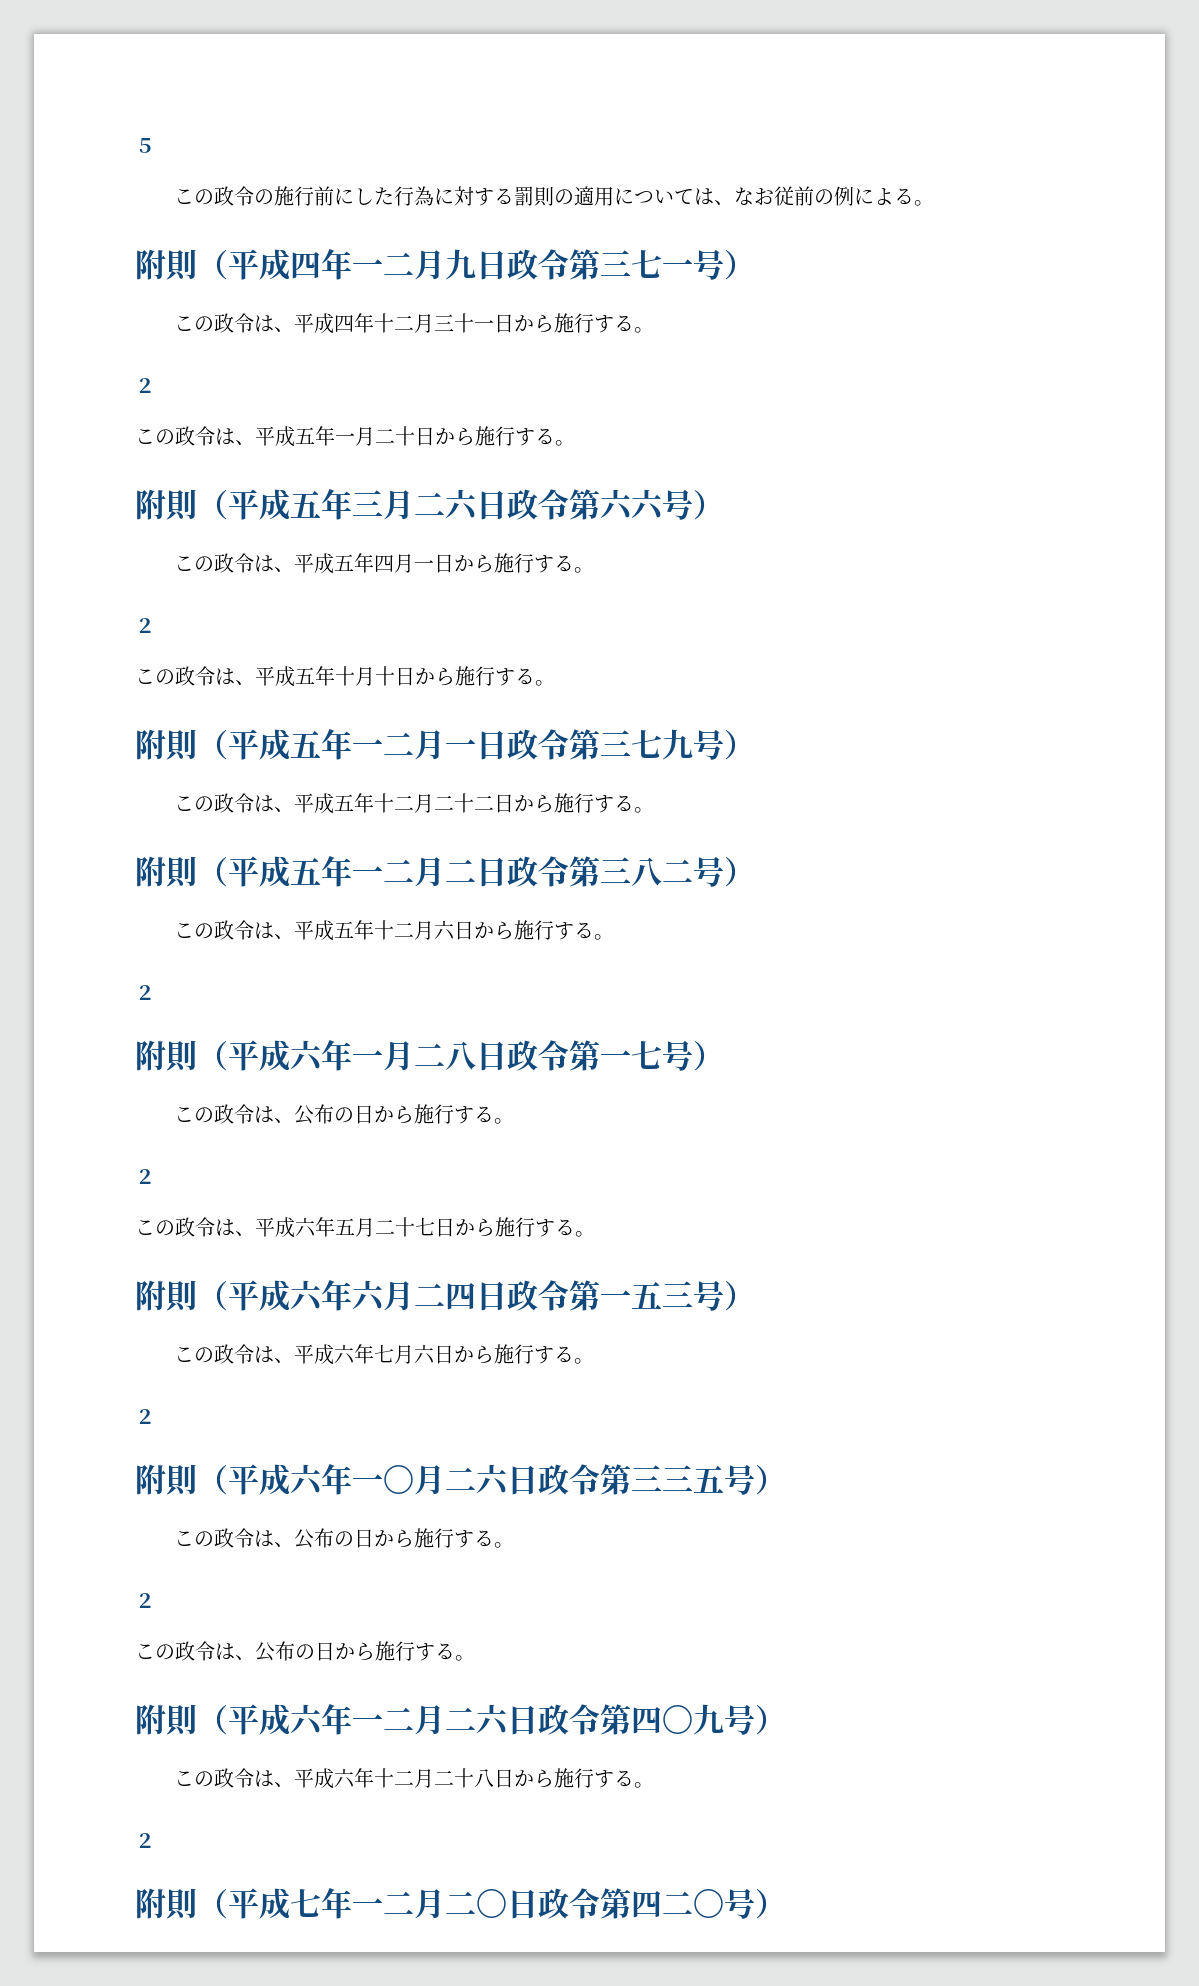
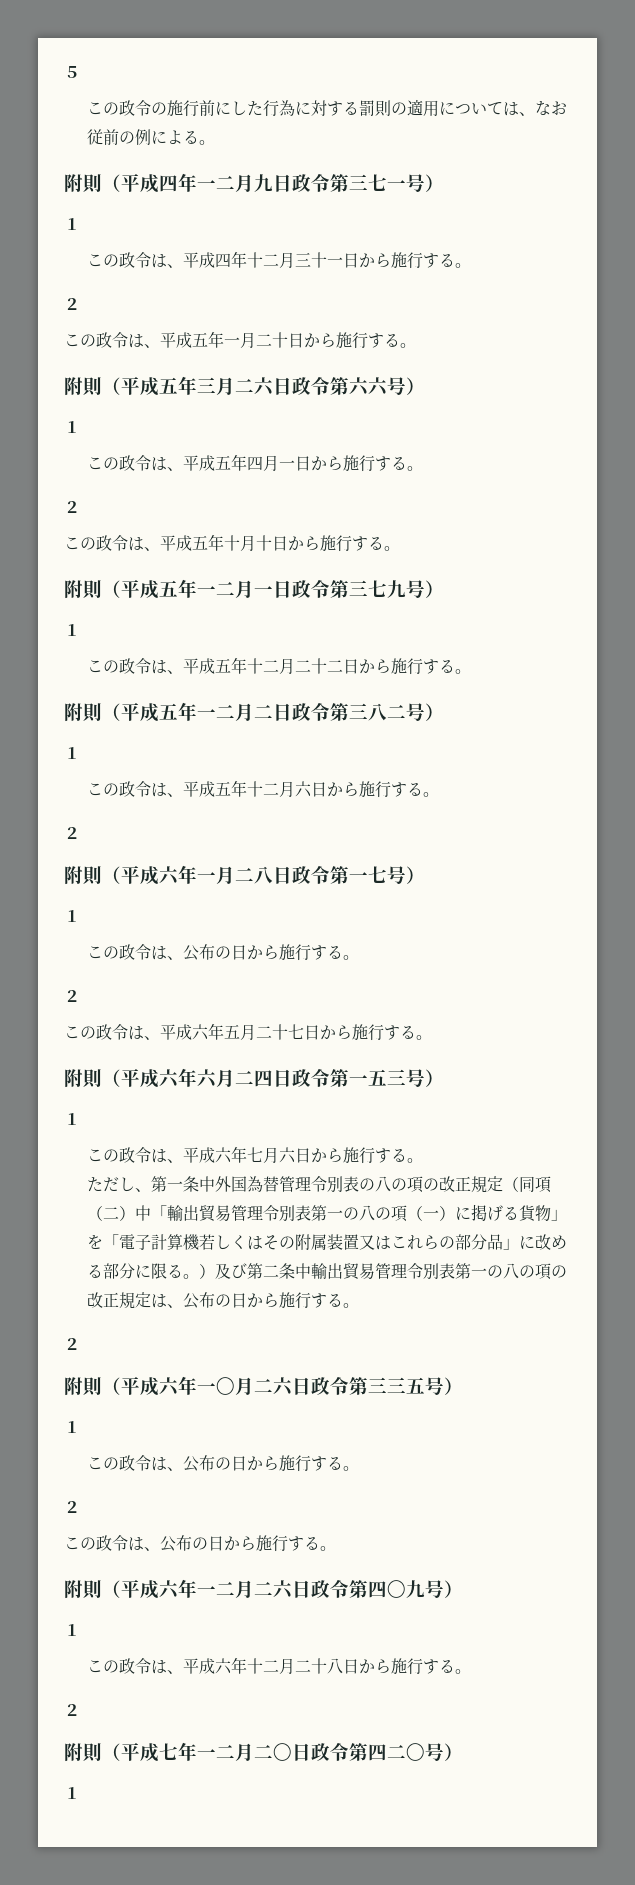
  附則（平成四年一二月九日政令第三七一号）
+ １
  附則（平成五年三月二六日政令第六六号）
+ １
  附則（平成五年一二月一日政令第三七九号）
+ １
  附則（平成五年一二月二日政令第三八二号）
+ １
  附則（平成六年一月二八日政令第一七号）
+ １
  附則（平成六年六月二四日政令第一五三号）
+ １
+ ただし、第一条中外国為替管理令別表の八の項の改正規定（同項（二）中「輸出貿易管理令別表第一の八の項（一）に掲げる貨物」を「電子計算機若しくはその附属装置又はこれらの部分品」に改める部分に限る。）及び第二条中輸出貿易管理令別表第一の八の項の改正規定は、公布の日から施行する。
  附則（平成六年一〇月二六日政令第三三五号）
+ １
  附則（平成六年一二月二六日政令第四〇九号）
+ １
  附則（平成七年一二月二〇日政令第四二〇号）
+ １

